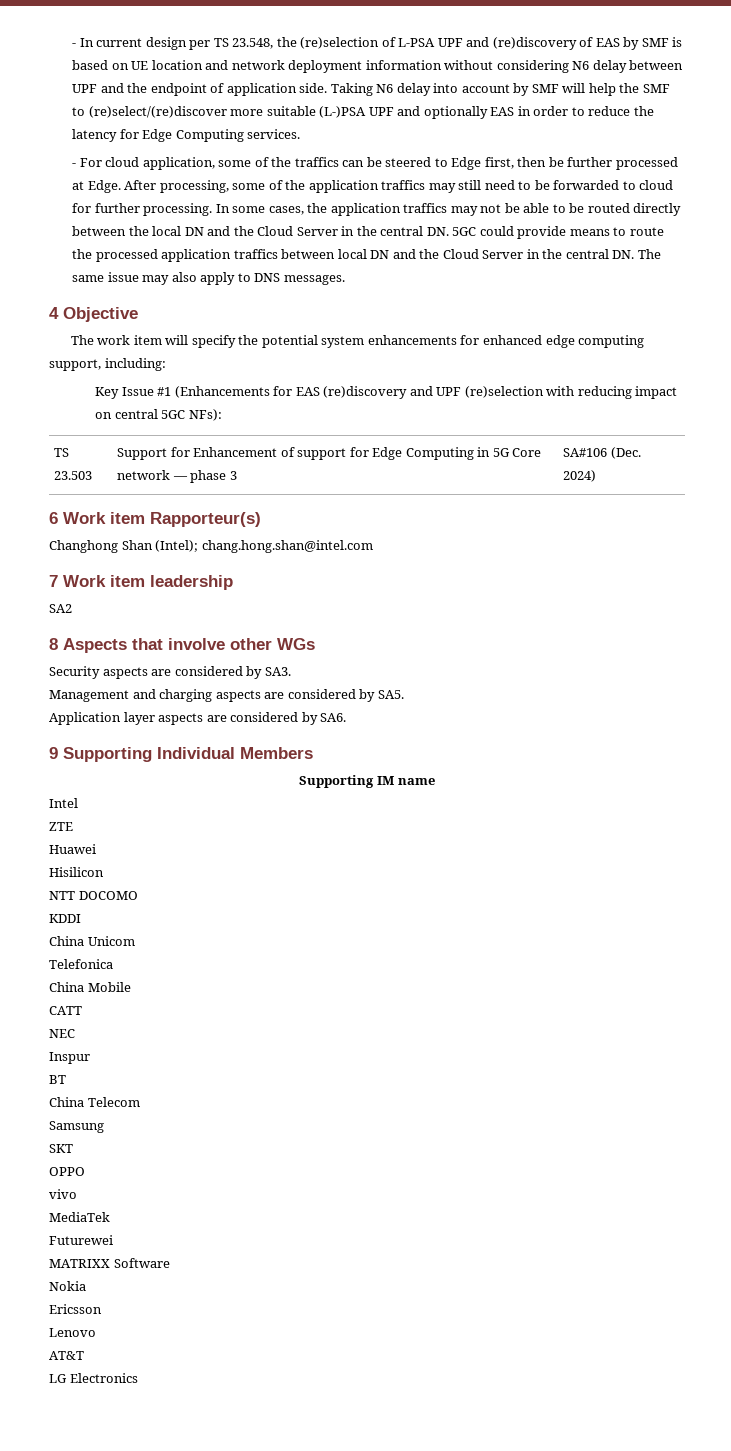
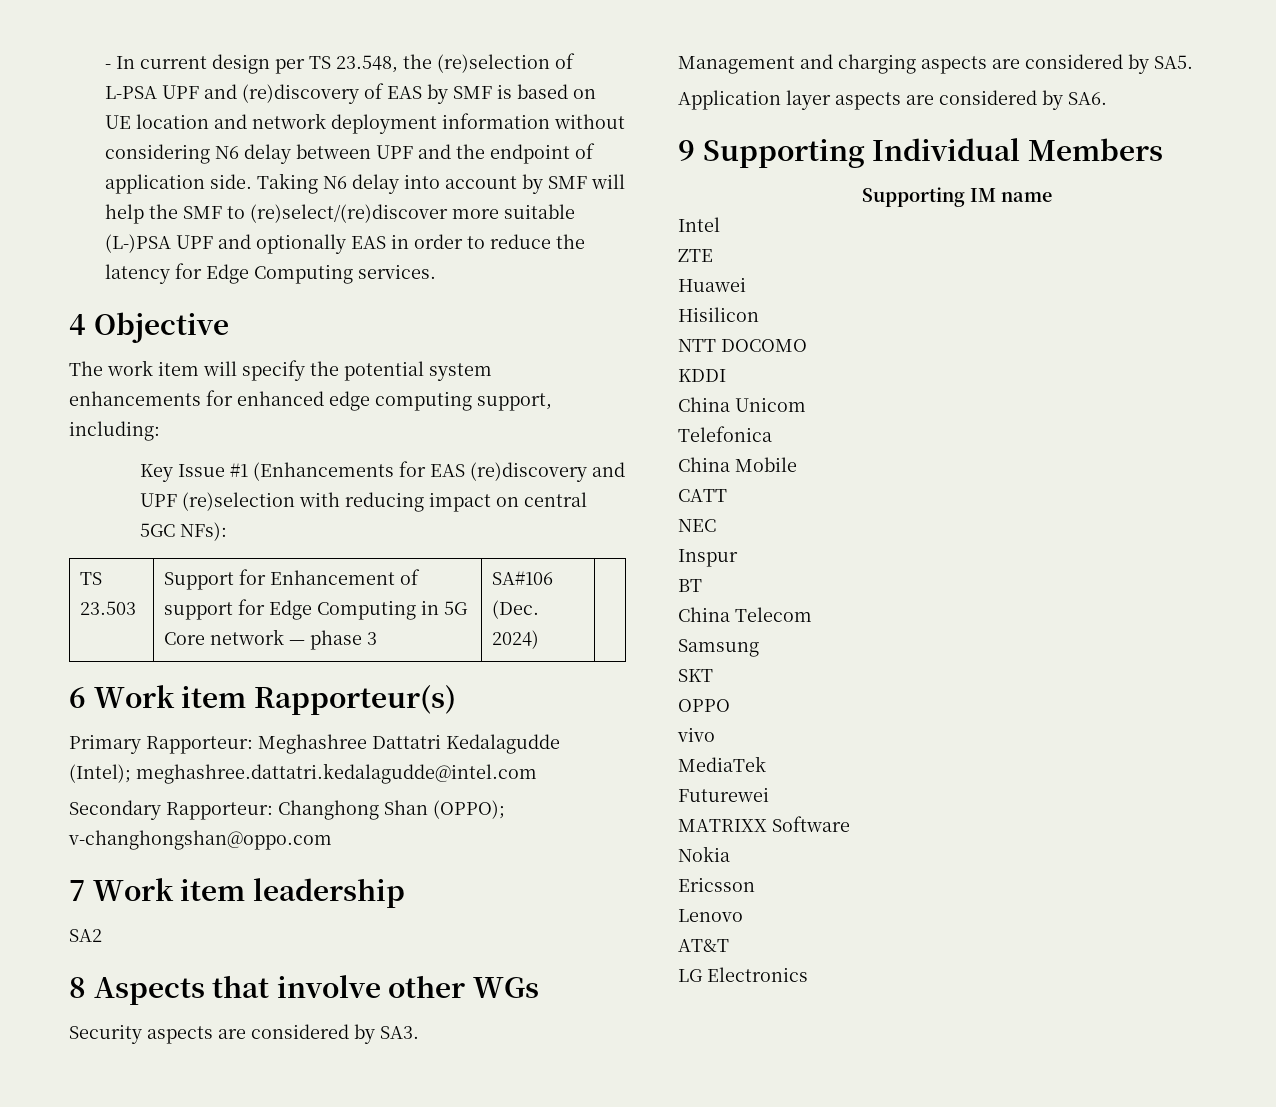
- - For cloud application, some of the traffics can be steered to Edge first, then be further processed at Edge. After processing, some of the application traffics may still need to be forwarded to cloud for further processing. In some cases, the application traffics may not be able to be routed directly between the local DN and the Cloud Server in the central DN. 5GC could provide means to route the processed application traffics between local DN and the Cloud Server in the central DN. The same issue may also apply to DNS messages.
- Changhong Shan (Intel); chang.hong.shan@intel.com
+ Primary Rapporteur: Meghashree Dattatri Kedalagudde (Intel); meghashree.dattatri.kedalagudde@intel.com
+ Secondary Rapporteur: Changhong Shan (OPPO); v-changhongshan@oppo.com

